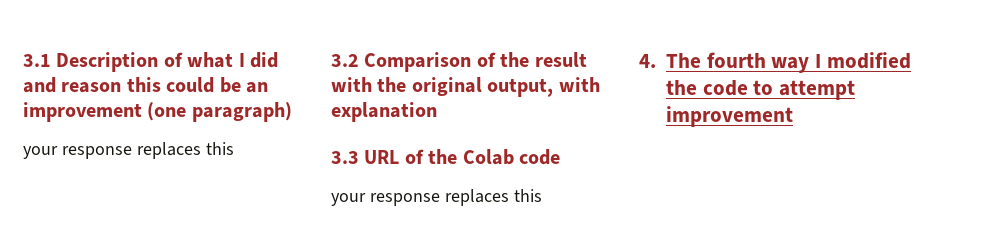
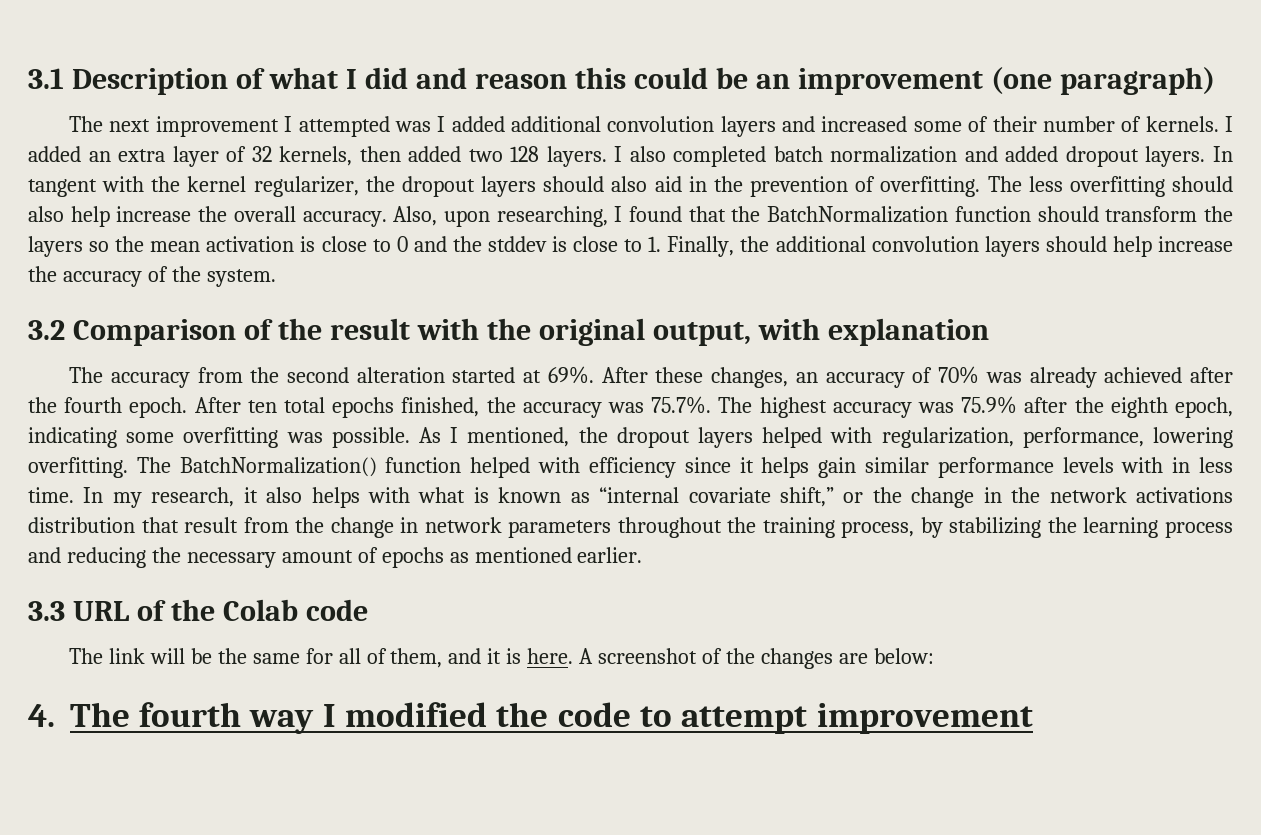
  3.1 Description of what I did and reason this could be an improvement (one paragraph)
- your response replaces this
+ The next improvement I attempted was I added additional convolution layers and increased some of their number of kernels. I added an extra layer of 32 kernels, then added two 128 layers. I also completed batch normalization and added dropout layers. In tangent with the kernel regularizer, the dropout layers should also aid in the prevention of overfitting. The less overfitting should also help increase the overall accuracy. Also, upon researching, I found that the BatchNormalization function should transform the layers so the mean activation is close to 0 and the stddev is close to 1. Finally, the additional convolution layers should help increase the accuracy of the system.
+ The accuracy from the second alteration started at 69%. After these changes, an accuracy of 70% was already achieved after the fourth epoch. After ten total epochs finished, the accuracy was 75.7%. The highest accuracy was 75.9% after the eighth epoch, indicating some overfitting was possible. As I mentioned, the dropout layers helped with regularization, performance, lowering overfitting. The BatchNormalization() function helped with efficiency since it helps gain similar performance levels with in less time. In my research, it also helps with what is known as “internal covariate shift,” or the change in the network activations distribution that result from the change in network parameters throughout the training process, by stabilizing the learning process and reducing the necessary amount of epochs as mentioned earlier.
  3.3 URL of the Colab code
- your response replaces this
+ The link will be the same for all of them, and it is here. A screenshot of the changes are below:

